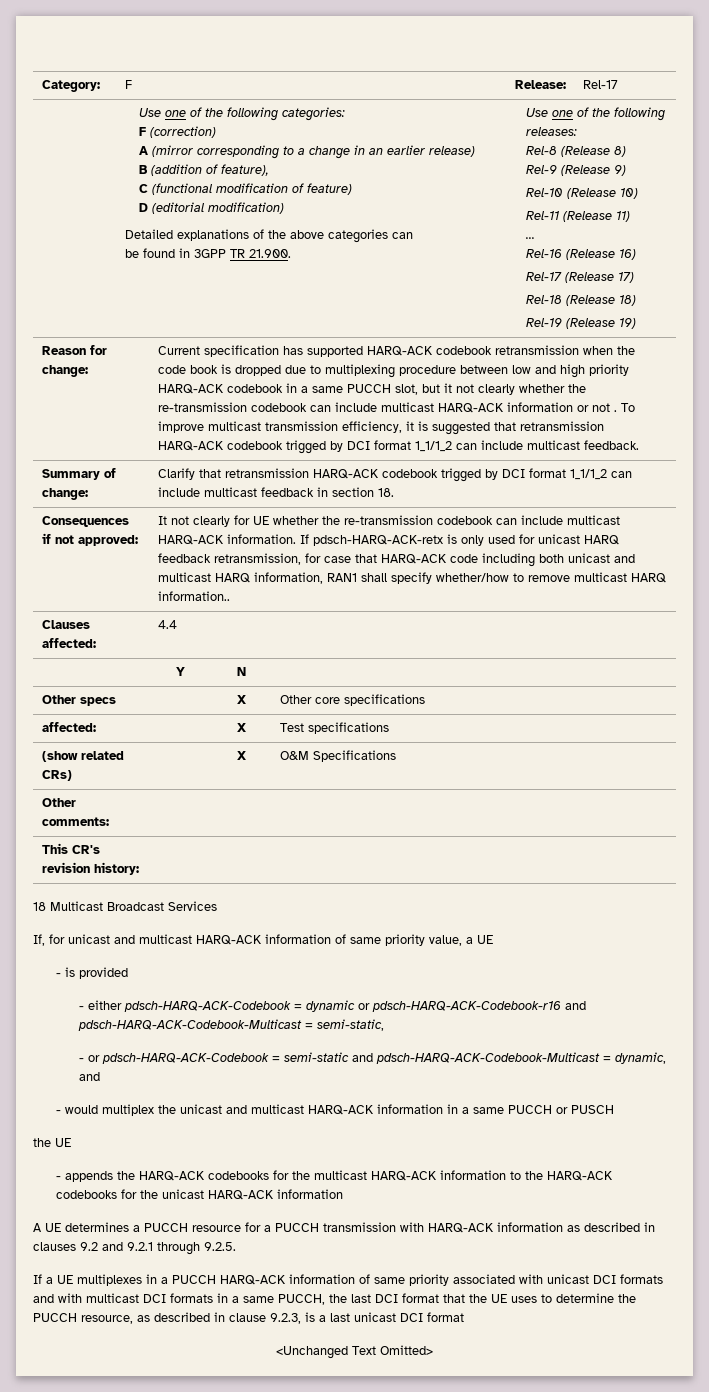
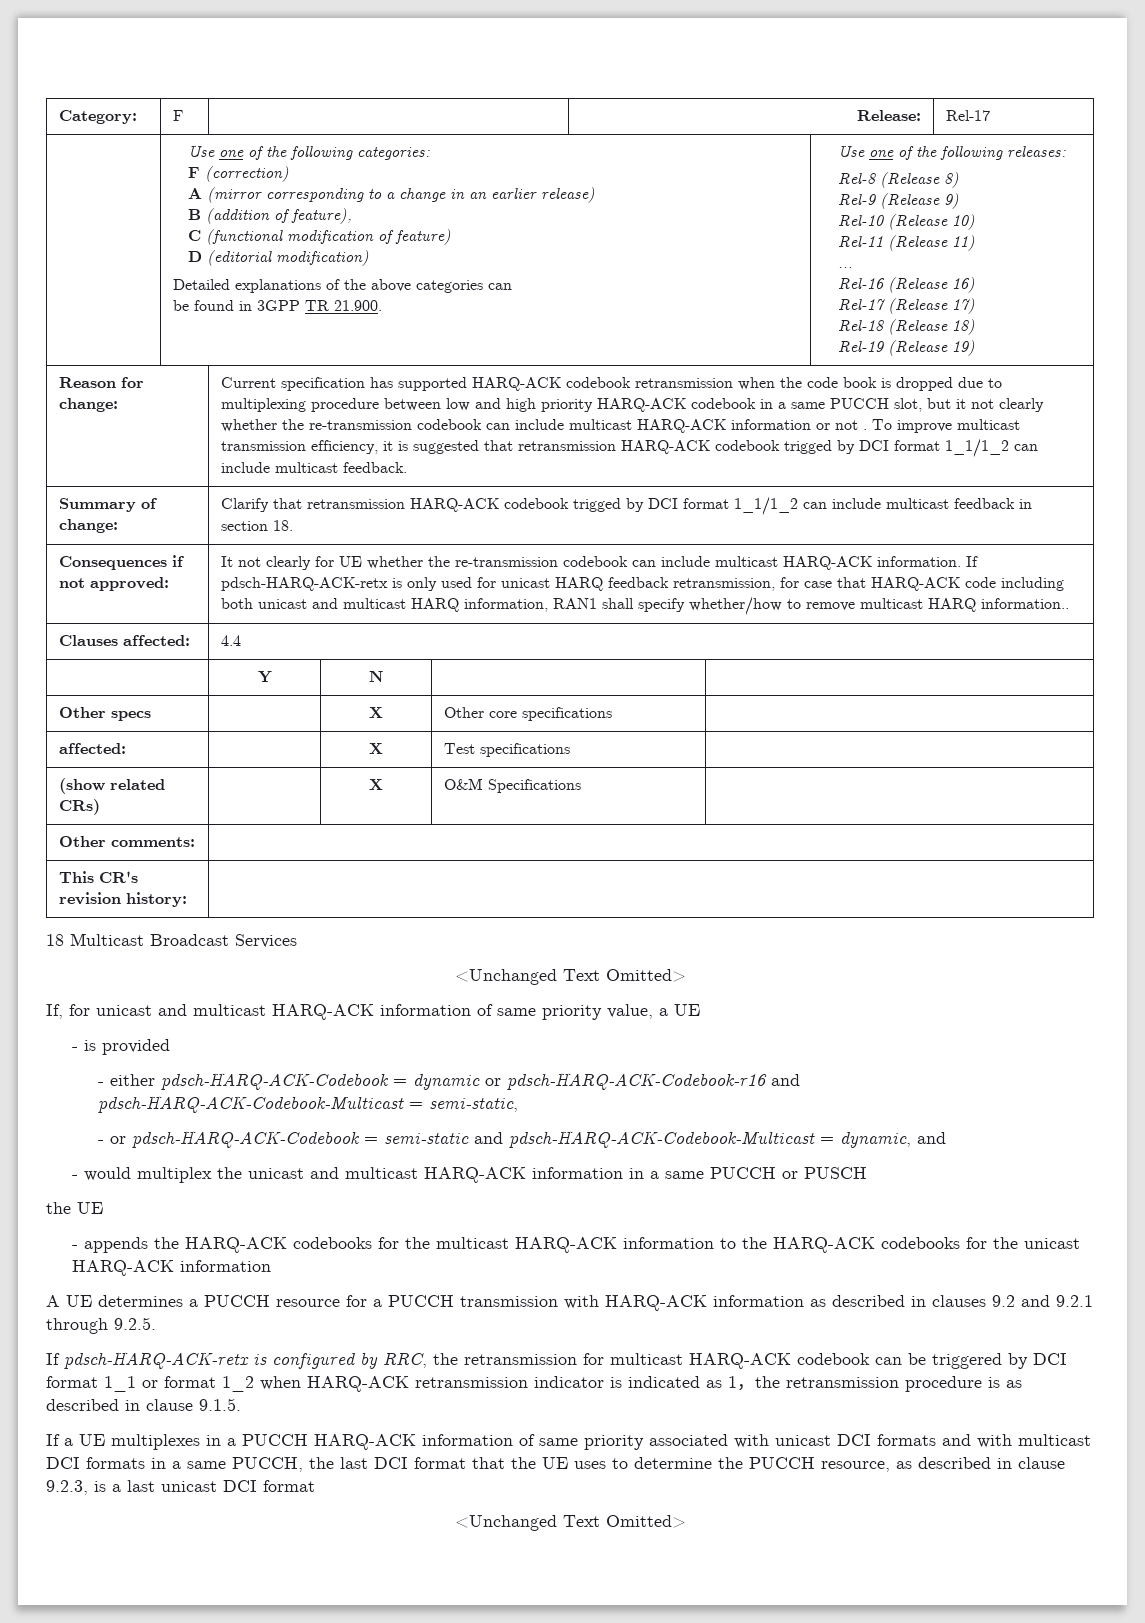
  18 Multicast Broadcast Services
+ <Unchanged Text Omitted>
+ If pdsch-HARQ-ACK-retx is configured by RRC, the retransmission for multicast HARQ-ACK codebook can be triggered by DCI format 1_1 or format 1_2 when HARQ-ACK retransmission indicator is indicated as 1，the retransmission procedure is as described in clause 9.1.5.

